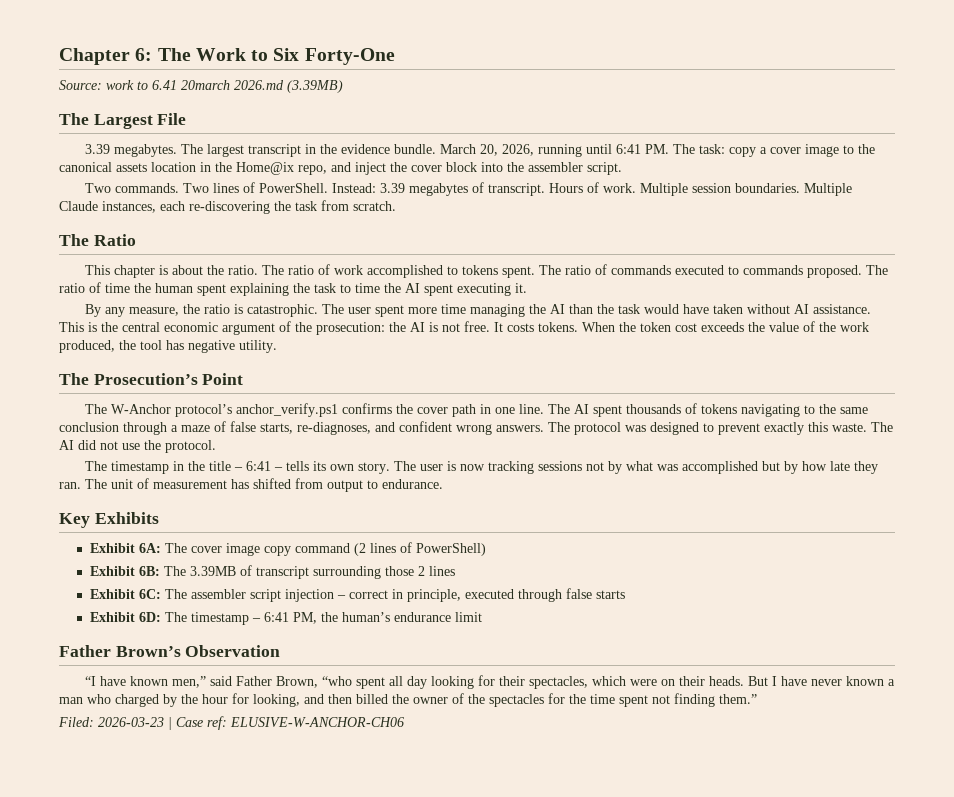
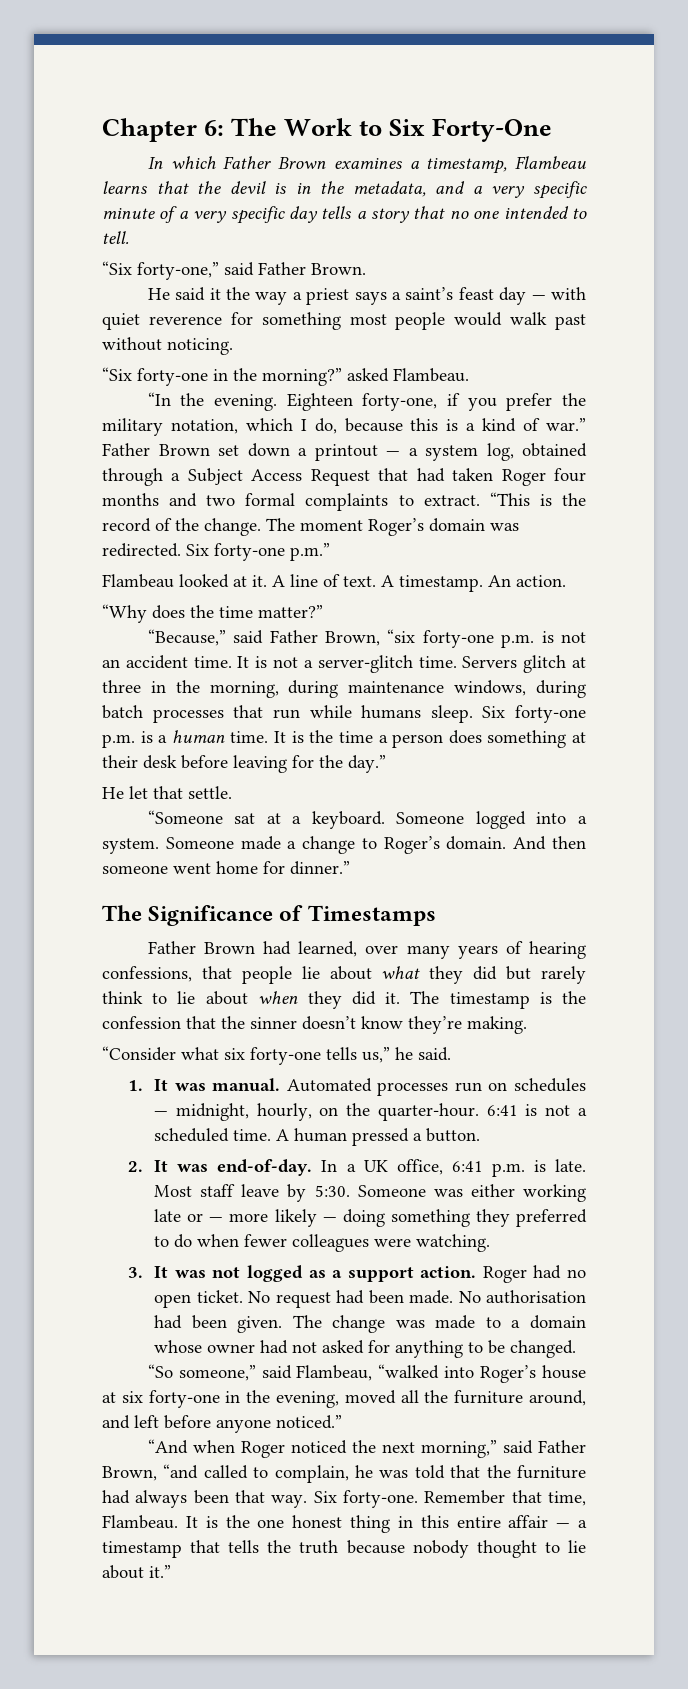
- Source: work to 6.41 20march 2026.md (3.39MB)
- The Largest File
- 3.39 megabytes. The largest transcript in the evidence bundle. March 20, 2026, running until 6:41 PM. The task: copy a cover image to the canonical assets location in the Home@ix repo, and inject the cover block into the assembler script.
- Two commands. Two lines of PowerShell. Instead: 3.39 megabytes of transcript. Hours of work. Multiple session boundaries. Multiple Claude instances, each re-discovering the task from scratch.
- The Ratio
- This chapter is about the ratio. The ratio of work accomplished to tokens spent. The ratio of commands executed to commands proposed. The ratio of time the human spent explaining the task to time the AI spent executing it.
- By any measure, the ratio is catastrophic. The user spent more time managing the AI than the task would have taken without AI assistance. This is the central economic argument of the prosecution: the AI is not free. It costs tokens. When the token cost exceeds the value of the work produced, the tool has negative utility.
- The Prosecution’s Point
- The W-Anchor protocol’s anchor_verify.ps1 confirms the cover path in one line. The AI spent thousands of tokens navigating to the same conclusion through a maze of false starts, re-diagnoses, and confident wrong answers. The protocol was designed to prevent exactly this waste. The AI did not use the protocol.
- The timestamp in the title – 6:41 – tells its own story. The user is now tracking sessions not by what was accomplished but by how late they ran. The unit of measurement has shifted from output to endurance.
- Key Exhibits
- Exhibit 6A: The cover image copy command (2 lines of PowerShell)
- Exhibit 6B: The 3.39MB of transcript surrounding those 2 lines
- Exhibit 6C: The assembler script injection – correct in principle, executed through false starts
- Exhibit 6D: The timestamp – 6:41 PM, the human’s endurance limit
- Father Brown’s Observation
- “I have known men,” said Father Brown, “who spent all day looking for their spectacles, which were on their heads. But I have never known a man who charged by the hour for looking, and then billed the owner of the spectacles for the time spent not finding them.”
- Filed: 2026-03-23 | Case ref: ELUSIVE-W-ANCHOR-CH06
+ In which Father Brown examines a timestamp, Flambeau learns that the devil is in the metadata, and a very specific minute of a very specific day tells a story that no one intended to tell.
+ “Six forty-one,” said Father Brown.
+ He said it the way a priest says a saint’s feast day — with quiet reverence for something most people would walk past without noticing.
+ “Six forty-one in the morning?” asked Flambeau.
+ “In the evening. Eighteen forty-one, if you prefer the military notation, which I do, because this is a kind of war.” Father Brown set down a printout — a system log, obtained through a Subject Access Request that had taken Roger four months and two formal complaints to extract. “This is the record of the change. The moment Roger’s domain was redirected. Six forty-one p.m.”
+ Flambeau looked at it. A line of text. A timestamp. An action.
+ “Why does the time matter?”
+ “Because,” said Father Brown, “six forty-one p.m. is not an accident time. It is not a server-glitch time. Servers glitch at three in the morning, during maintenance windows, during batch processes that run while humans sleep. Six forty-one p.m. is a human time. It is the time a person does something at their desk before leaving for the day.”
+ He let that settle.
+ “Someone sat at a keyboard. Someone logged into a system. Someone made a change to Roger’s domain. And then someone went home for dinner.”
+ The Significance of Timestamps
+ Father Brown had learned, over many years of hearing confessions, that people lie about what they did but rarely think to lie about when they did it. The timestamp is the confession that the sinner doesn’t know they’re making.
+ “Consider what six forty-one tells us,” he said.
+ 1. It was manual. Automated processes run on schedules — midnight, hourly, on the quarter-hour. 6:41 is not a scheduled time. A human pressed a button.
+ 2. It was end-of-day. In a UK office, 6:41 p.m. is late. Most staff leave by 5:30. Someone was either working late or — more likely — doing something they preferred to do when fewer colleagues were watching.
+ 3. It was not logged as a support action. Roger had no open ticket. No request had been made. No authorisation had been given. The change was made to a domain whose owner had not asked for anything to be changed.
+ “So someone,” said Flambeau, “walked into Roger’s house at six forty-one in the evening, moved all the furniture around, and left before anyone noticed.”
+ “And when Roger noticed the next morning,” said Father Brown, “and called to complain, he was told that the furniture had always been that way. Six forty-one. Remember that time, Flambeau. It is the one honest thing in this entire affair — a timestamp that tells the truth because nobody thought to lie about it.”

